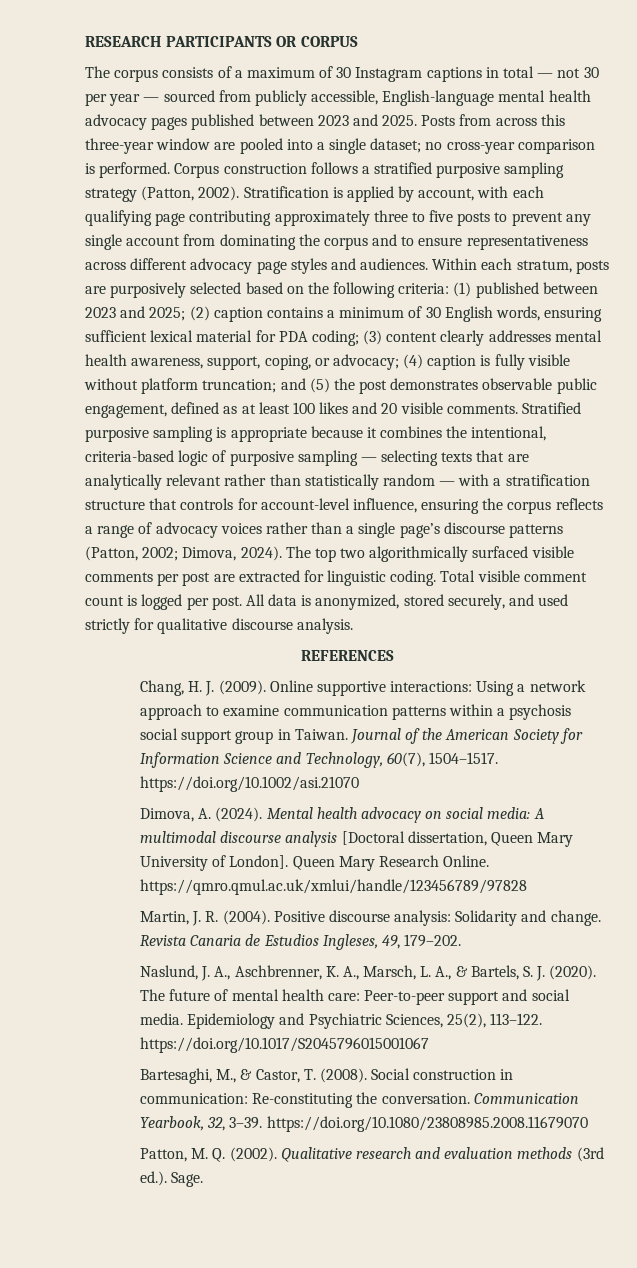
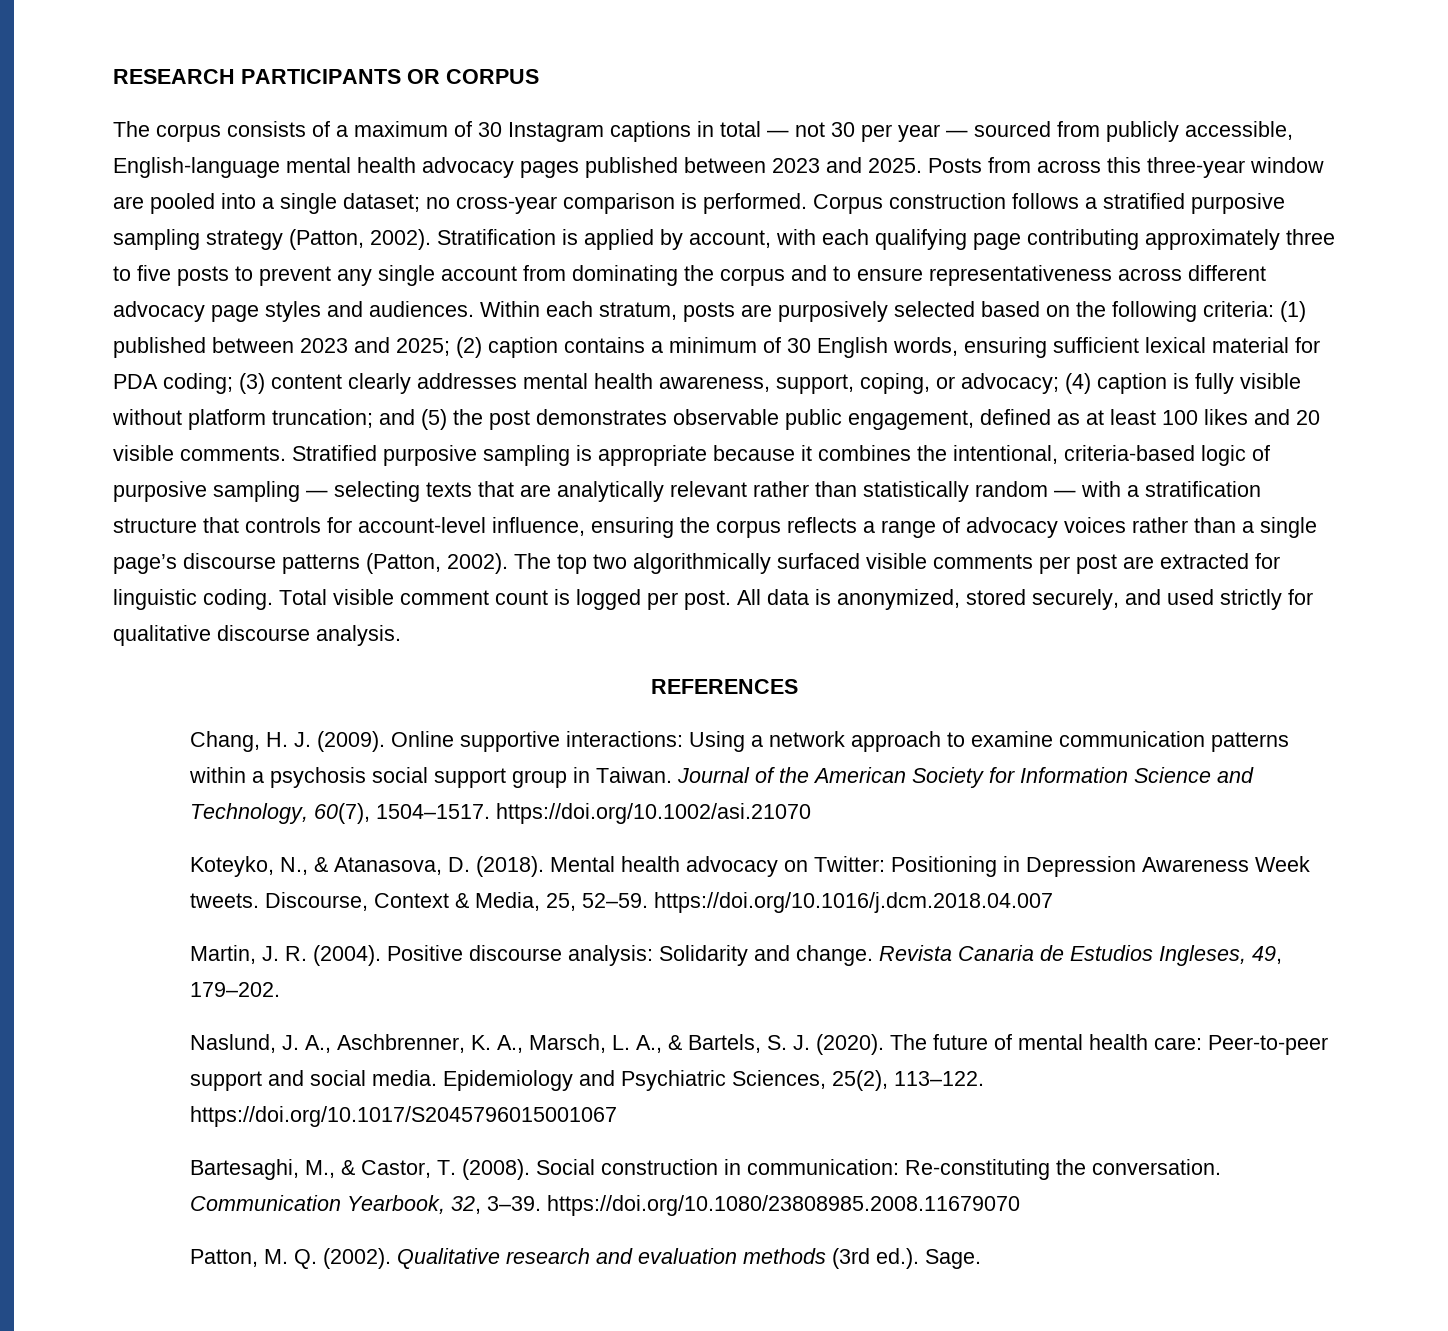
- Stratified purposive sampling is appropriate because it combines the intentional, criteria-based logic of purposive sampling — selecting texts that are analytically relevant rather than statistically random — with a stratification structure that controls for account-level influence, ensuring the corpus reflects a range of advocacy voices rather than a single page’s discourse patterns (Patton, 2002; Dimova, 2024).
+ Stratified purposive sampling is appropriate because it combines the intentional, criteria-based logic of purposive sampling — selecting texts that are analytically relevant rather than statistically random — with a stratification structure that controls for account-level influence, ensuring the corpus reflects a range of advocacy voices rather than a single page’s discourse patterns (Patton, 2002).
- Dimova, A. (2024). Mental health advocacy on social media: A multimodal discourse analysis [Doctoral dissertation, Queen Mary University of London]. Queen Mary Research Online. https://qmro.qmul.ac.uk/xmlui/handle/123456789/97828
+ Koteyko, N., & Atanasova, D. (2018). Mental health advocacy on Twitter: Positioning in Depression Awareness Week tweets. Discourse, Context & Media, 25, 52–59. https://doi.org/10.1016/j.dcm.2018.04.007

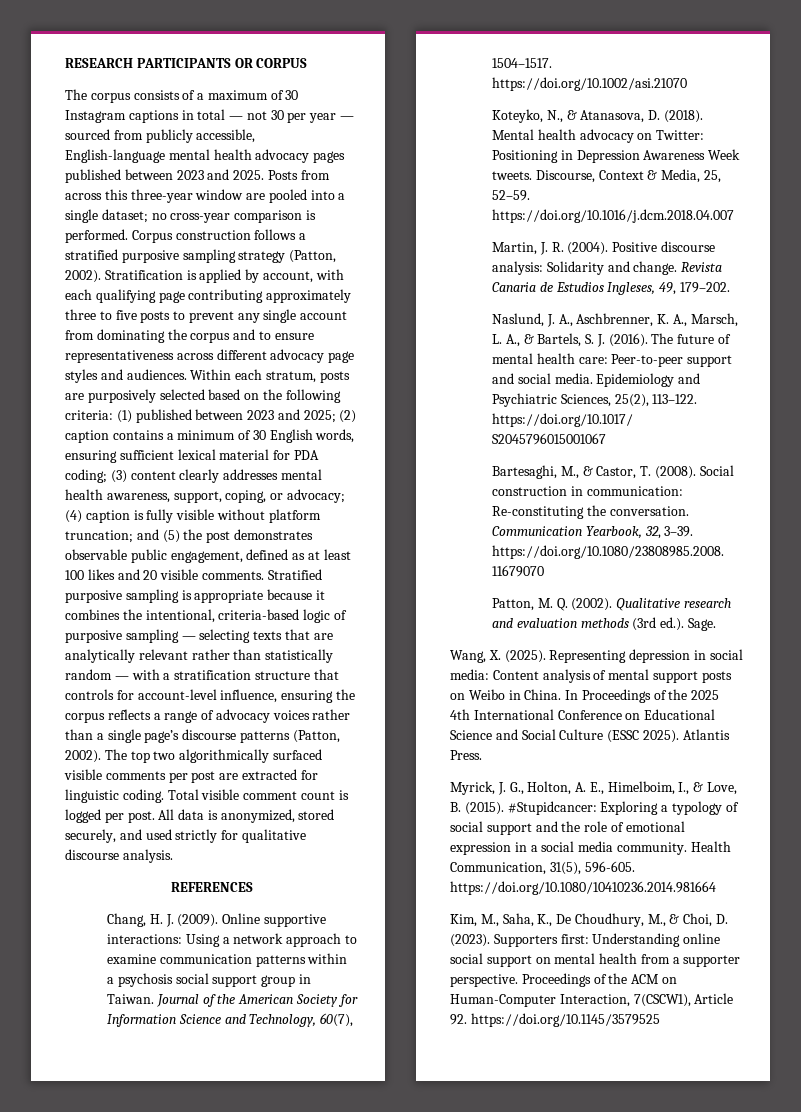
- Naslund, J. A., Aschbrenner, K. A., Marsch, L. A., & Bartels, S. J. (2020).
+ Naslund, J. A., Aschbrenner, K. A., Marsch, L. A., & Bartels, S. J. (2016).
+ Wang, X. (2025). Representing depression in social media: Content analysis of mental support posts on Weibo in China. In Proceedings of the 2025 4th International Conference on Educational Science and Social Culture (ESSC 2025). Atlantis Press.
+ Myrick, J. G., Holton, A. E., Himelboim, I., & Love, B. (2015). #Stupidcancer: Exploring a typology of social support and the role of emotional expression in a social media community. Health Communication, 31(5), 596-605. https://doi.org/10.1080/10410236.2014.981664
+ Kim, M., Saha, K., De Choudhury, M., & Choi, D. (2023). Supporters first: Understanding online social support on mental health from a supporter perspective. Proceedings of the ACM on Human-Computer Interaction, 7(CSCW1), Article 92. https://doi.org/10.1145/3579525

